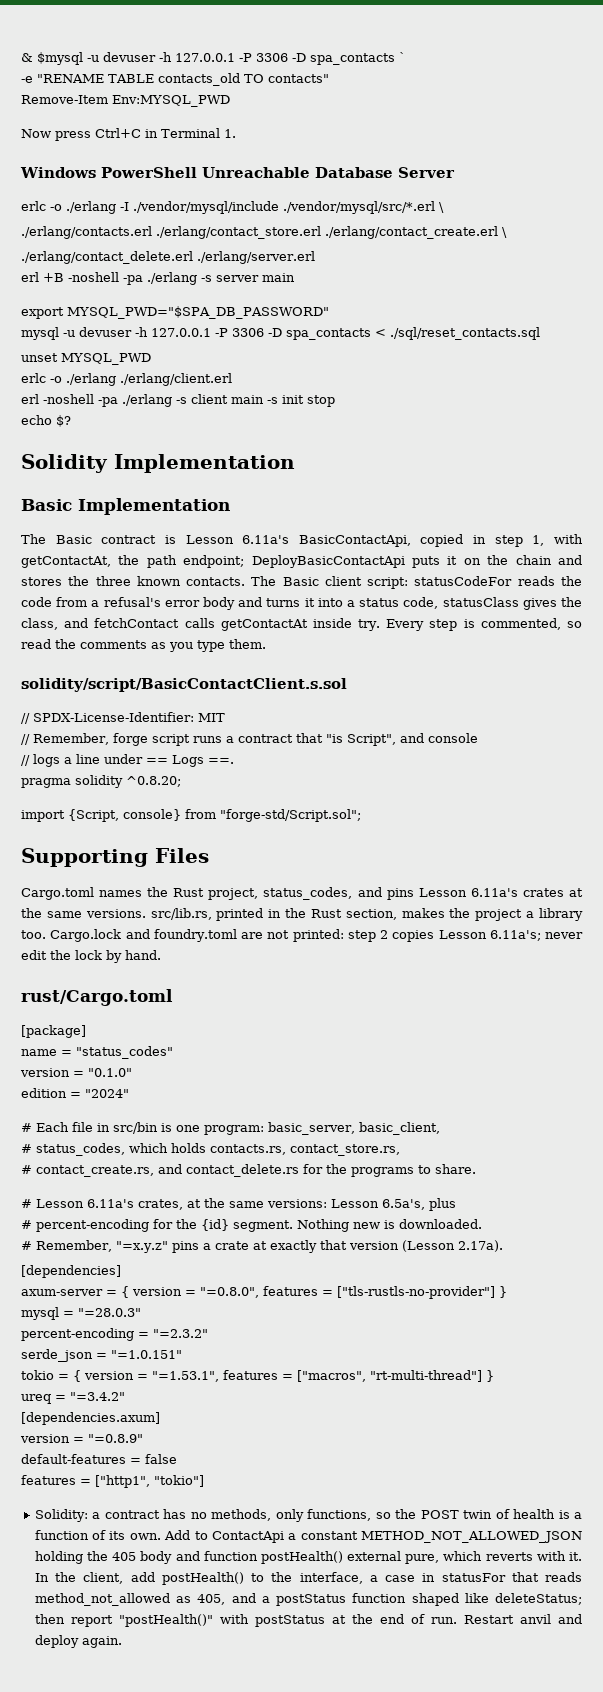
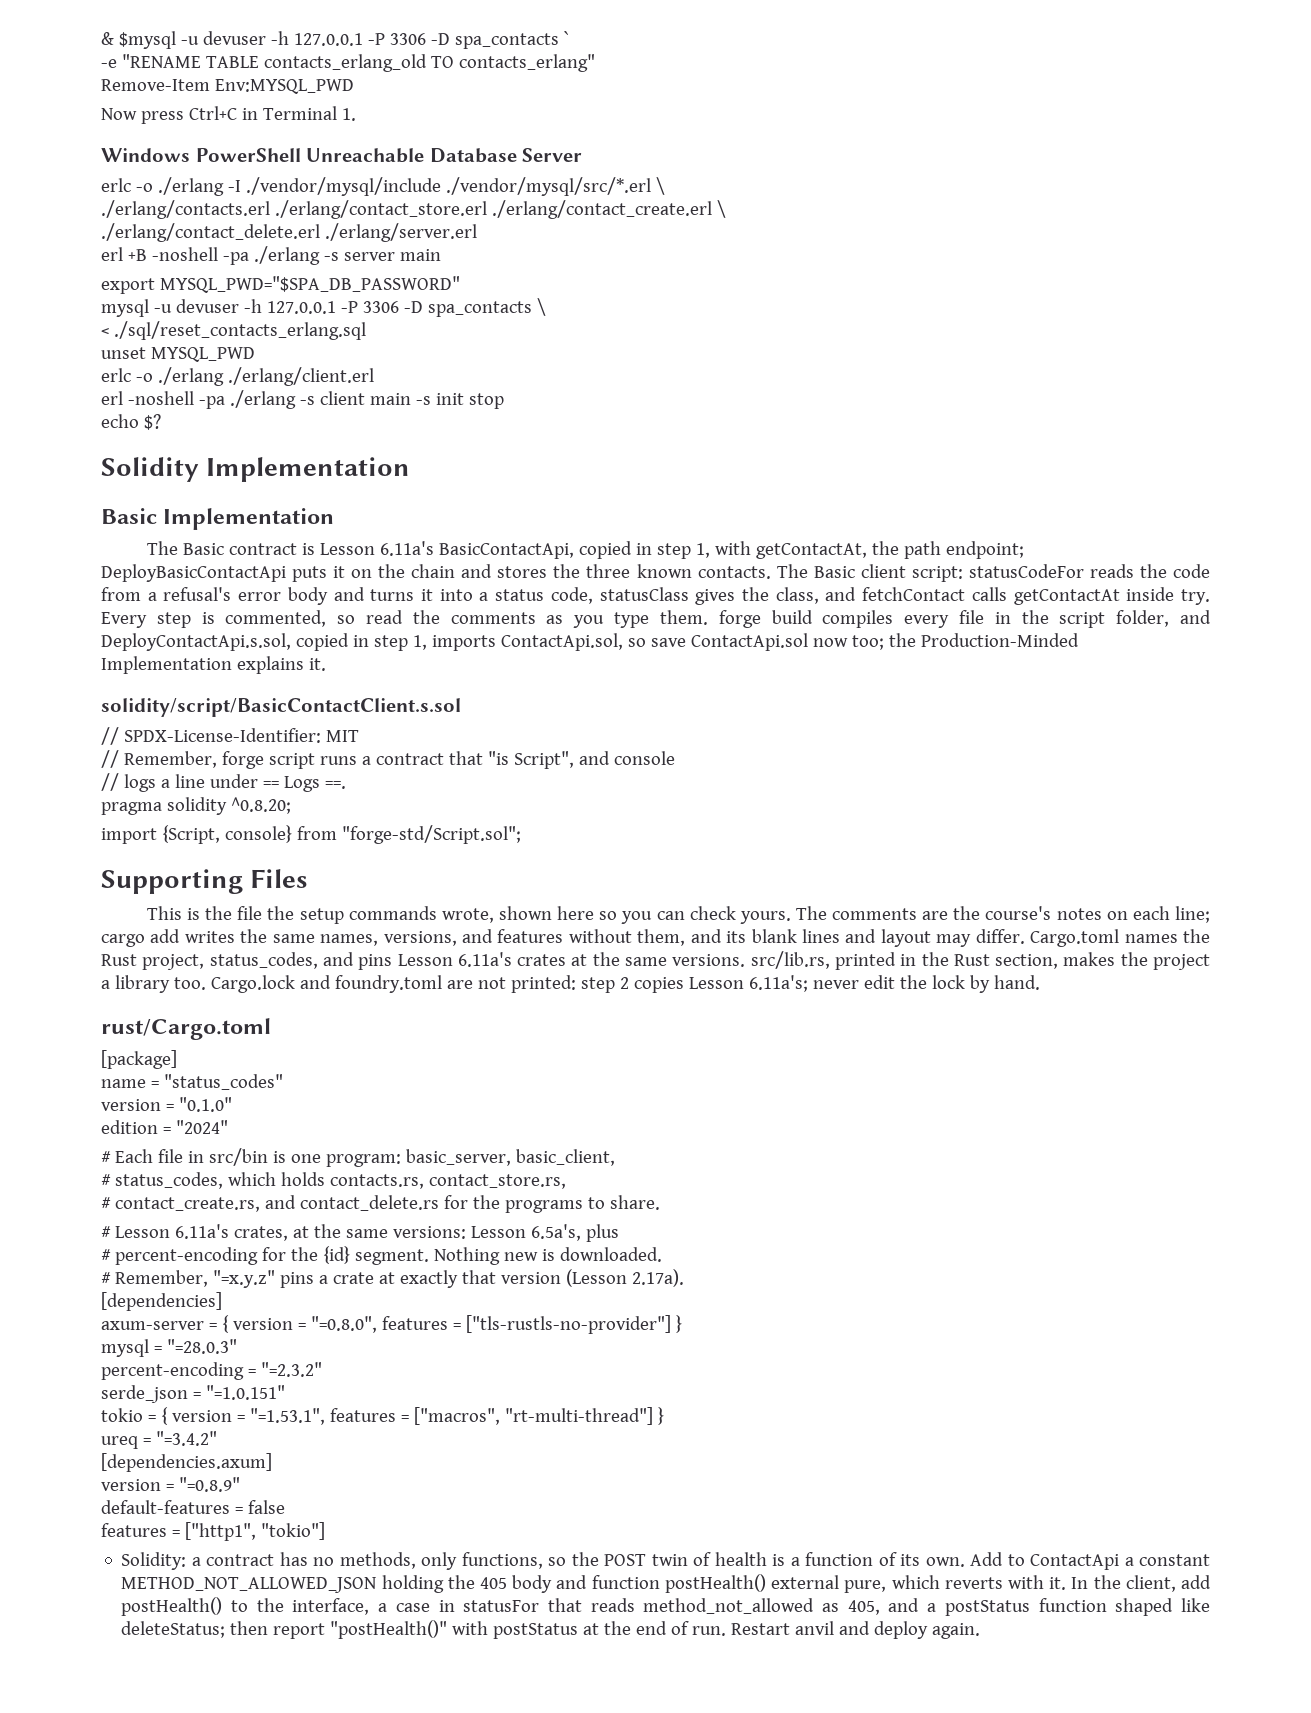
- -e "RENAME TABLE contacts_old TO contacts"
+ -e "RENAME TABLE contacts_erlang_old TO contacts_erlang"
- mysql -u devuser -h 127.0.0.1 -P 3306 -D spa_contacts < ./sql/reset_contacts.sql
+ mysql -u devuser -h 127.0.0.1 -P 3306 -D spa_contacts \
+ < ./sql/reset_contacts_erlang.sql
- Every step is commented, so read the comments as you type them.
+ Every step is commented, so read the comments as you type them. forge build compiles every file in the script folder, and DeployContactApi.s.sol, copied in step 1, imports ContactApi.sol, so save ContactApi.sol now too; the Production-Minded Implementation explains it.
+ This is the file the setup commands wrote, shown here so you can check yours. The comments are the course's notes on each line; cargo add writes the same names, versions, and features without them, and its blank lines and layout may differ.

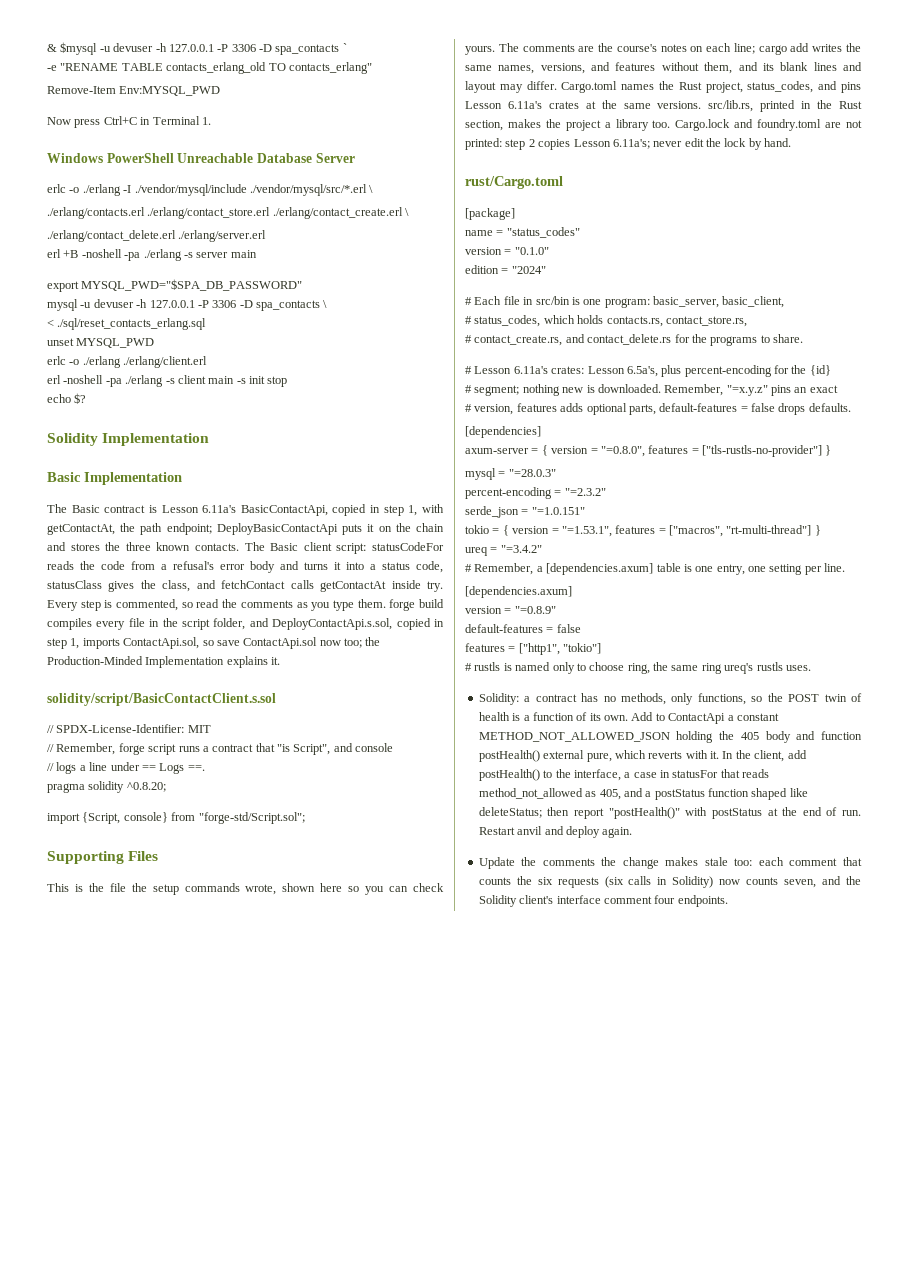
- # Lesson 6.11a's crates, at the same versions: Lesson 6.5a's, plus
- # percent-encoding for the {id} segment. Nothing new is downloaded.
- # Remember, "=x.y.z" pins a crate at exactly that version (Lesson 2.17a).
+ # Lesson 6.11a's crates: Lesson 6.5a's, plus percent-encoding for the {id}
+ # segment; nothing new is downloaded. Remember, "=x.y.z" pins an exact
+ # version, features adds optional parts, default-features = false drops defaults.
+ # Remember, a [dependencies.axum] table is one entry, one setting per line.
+ # rustls is named only to choose ring, the same ring ureq's rustls uses.
+ Update the comments the change makes stale too: each comment that counts the six requests (six calls in Solidity) now counts seven, and the Solidity client's interface comment four endpoints.

